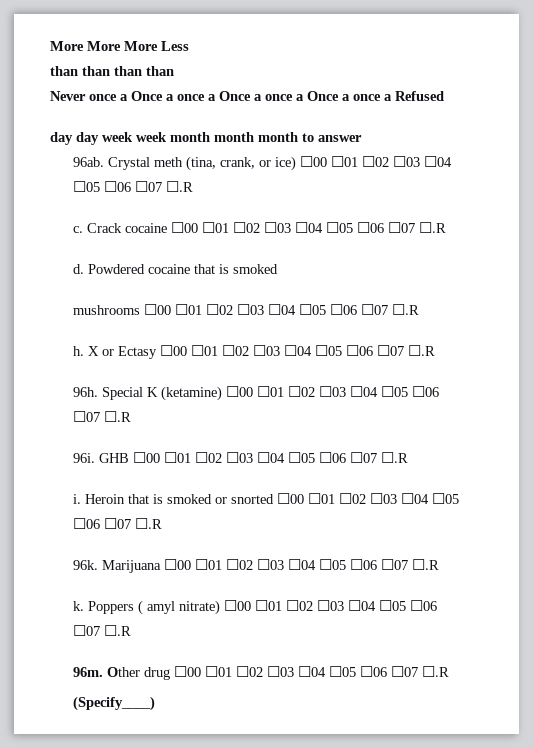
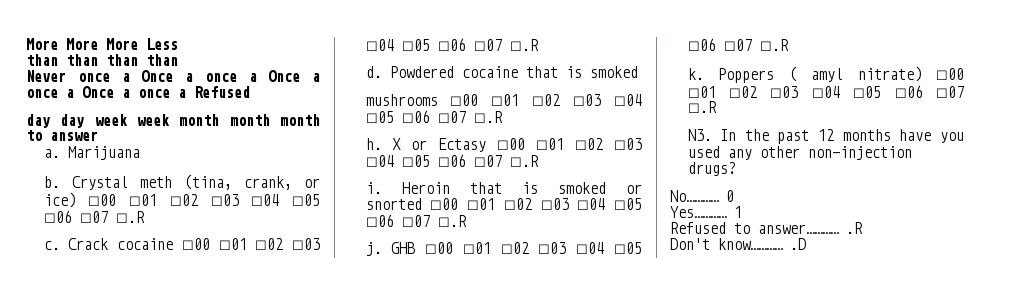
- 96ab.
+ a. Marijuana
+ b.
- 96h. Special K (ketamine) ☐00 ☐01 ☐02 ☐03 ☐04 ☐05 ☐06 ☐07 ☐.R
- 96i. GHB ☐00 ☐01 ☐02 ☐03 ☐04 ☐05 ☐06 ☐07 ☐.R
- 96k. Marijuana ☐00 ☐01 ☐02 ☐03 ☐04 ☐05 ☐06 ☐07 ☐.R
+ j. GHB ☐00 ☐01 ☐02 ☐03 ☐04 ☐05 ☐06 ☐07 ☐.R
- 96m. Other drug ☐00 ☐01 ☐02 ☐03 ☐04 ☐05 ☐06 ☐07 ☐.R
- (Specify____)
+ N3. In the past 12 months have you used any other non-injection drugs?
+ No………… 0
+ Yes………… 1
+ Refused to answer………… .R
+ Don't know………… .D

